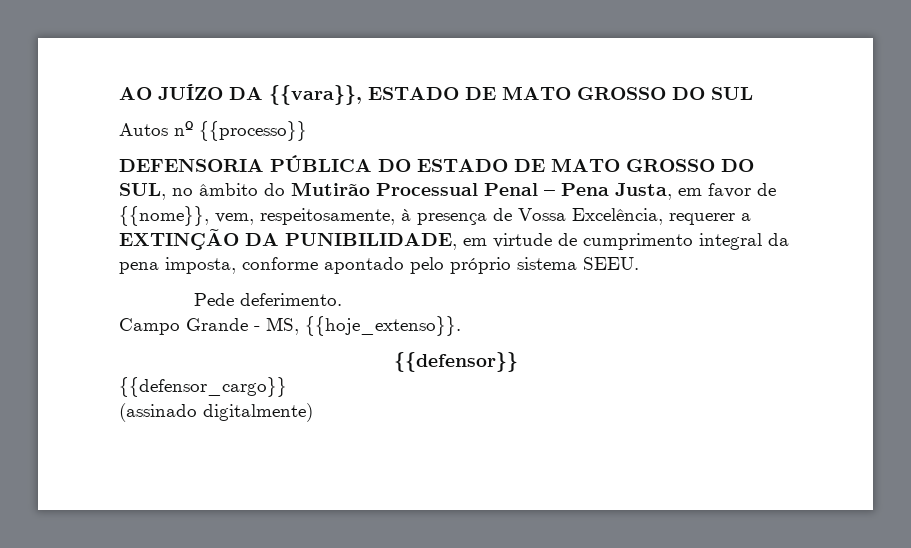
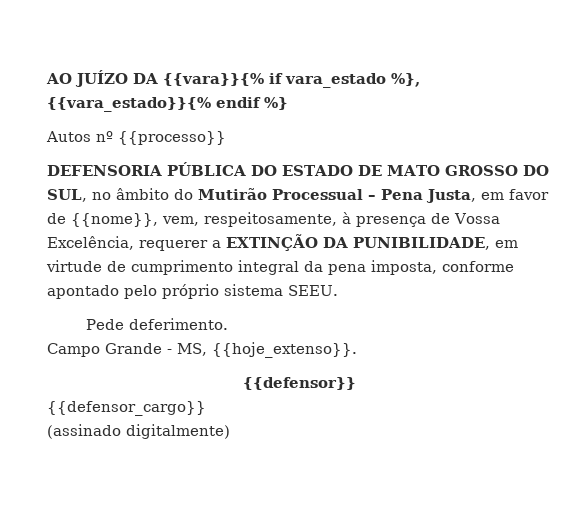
- AO JUÍZO DA {{vara}}, ESTADO DE MATO GROSSO DO SUL
+ AO JUÍZO DA {{vara}}{% if vara_estado %}, {{vara_estado}}{% endif %}
- DEFENSORIA PÚBLICA DO ESTADO DE MATO GROSSO DO SUL, no âmbito do Mutirão Processual Penal – Pena Justa, em favor de {{nome}}, vem, respeitosamente, à presença de Vossa Excelência, requerer a EXTINÇÃO DA PUNIBILIDADE, em virtude de cumprimento integral da pena imposta, conforme apontado pelo próprio sistema SEEU.
+ DEFENSORIA PÚBLICA DO ESTADO DE MATO GROSSO DO SUL, no âmbito do Mutirão Processual – Pena Justa, em favor de {{nome}}, vem, respeitosamente, à presença de Vossa Excelência, requerer a EXTINÇÃO DA PUNIBILIDADE, em virtude de cumprimento integral da pena imposta, conforme apontado pelo próprio sistema SEEU.

